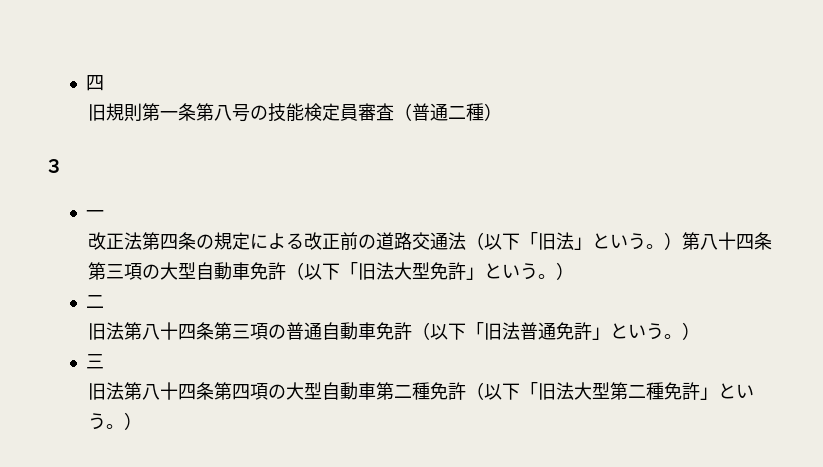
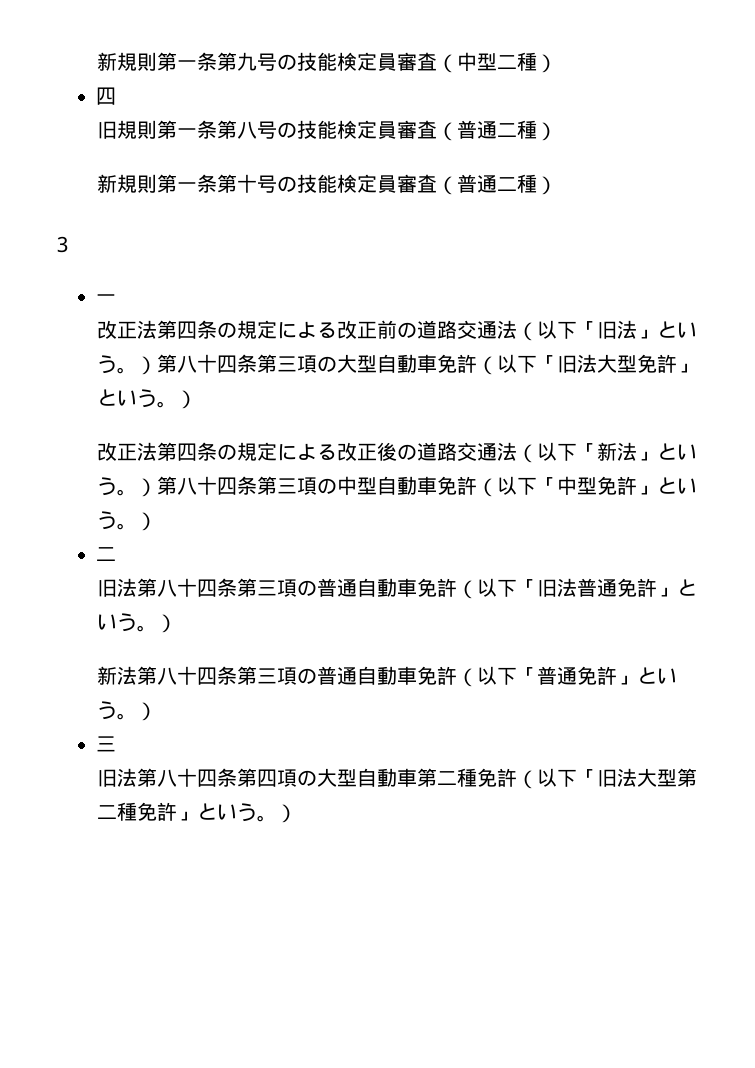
+ 新規則第一条第九号の技能検定員審査（中型二種）
+ 新規則第一条第十号の技能検定員審査（普通二種）
+ 改正法第四条の規定による改正後の道路交通法（以下「新法」という。）第八十四条第三項の中型自動車免許（以下「中型免許」という。）
+ 新法第八十四条第三項の普通自動車免許（以下「普通免許」という。）

